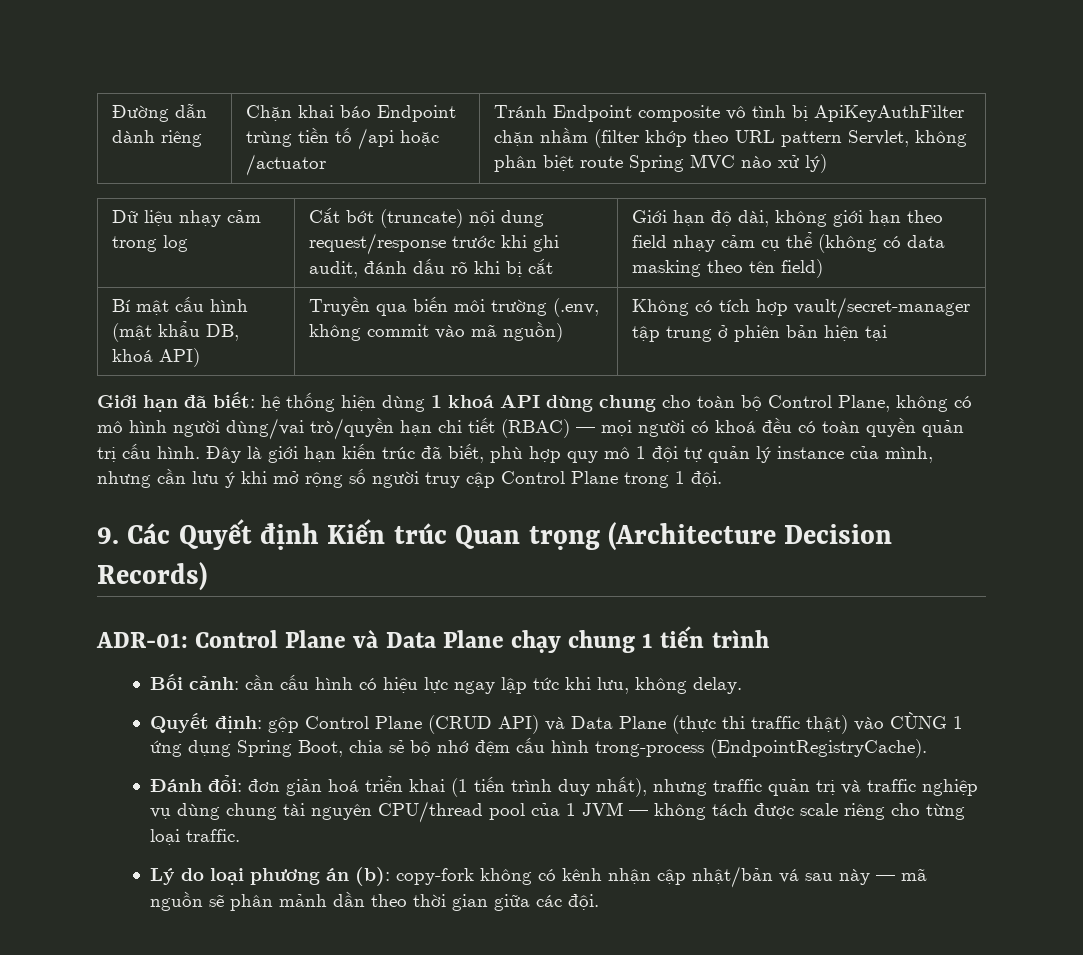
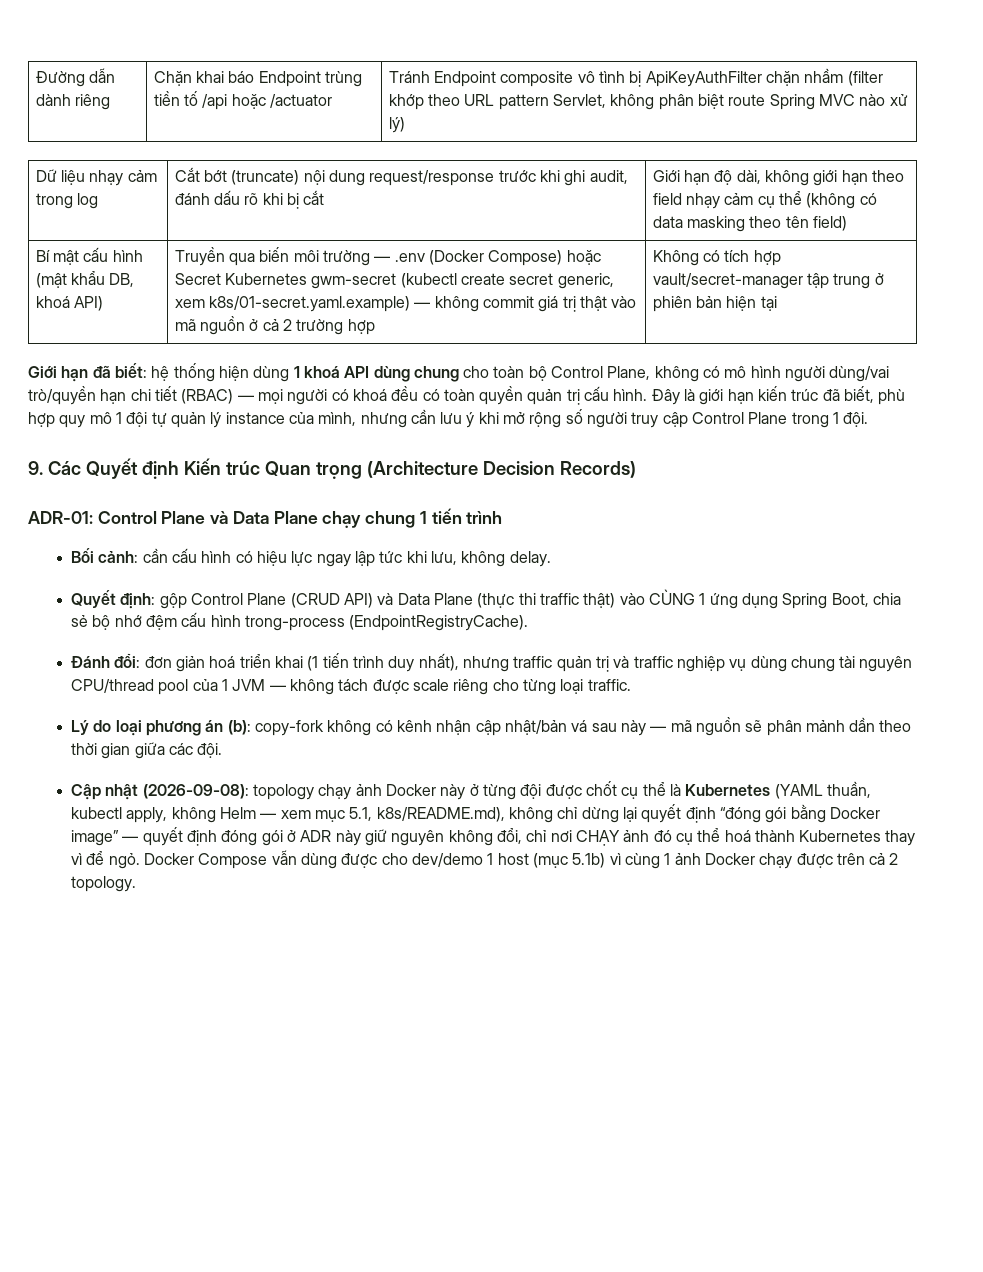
- Truyền qua biến môi trường (.env, không commit vào mã nguồn)
+ Truyền qua biến môi trường — .env (Docker Compose) hoặc Secret Kubernetes gwm-secret (kubectl create secret generic, xem k8s/01-secret.yaml.example) — không commit giá trị thật vào mã nguồn ở cả 2 trường hợp
+ Cập nhật (2026-09-08): topology chạy ảnh Docker này ở từng đội được chốt cụ thể là Kubernetes (YAML thuần, kubectl apply, không Helm — xem mục 5.1, k8s/README.md), không chỉ dừng lại quyết định “đóng gói bằng Docker image” — quyết định đóng gói ở ADR này giữ nguyên không đổi, chỉ nơi CHẠY ảnh đó cụ thể hoá thành Kubernetes thay vì để ngỏ. Docker Compose vẫn dùng được cho dev/demo 1 host (mục 5.1b) vì cùng 1 ảnh Docker chạy được trên cả 2 topology.

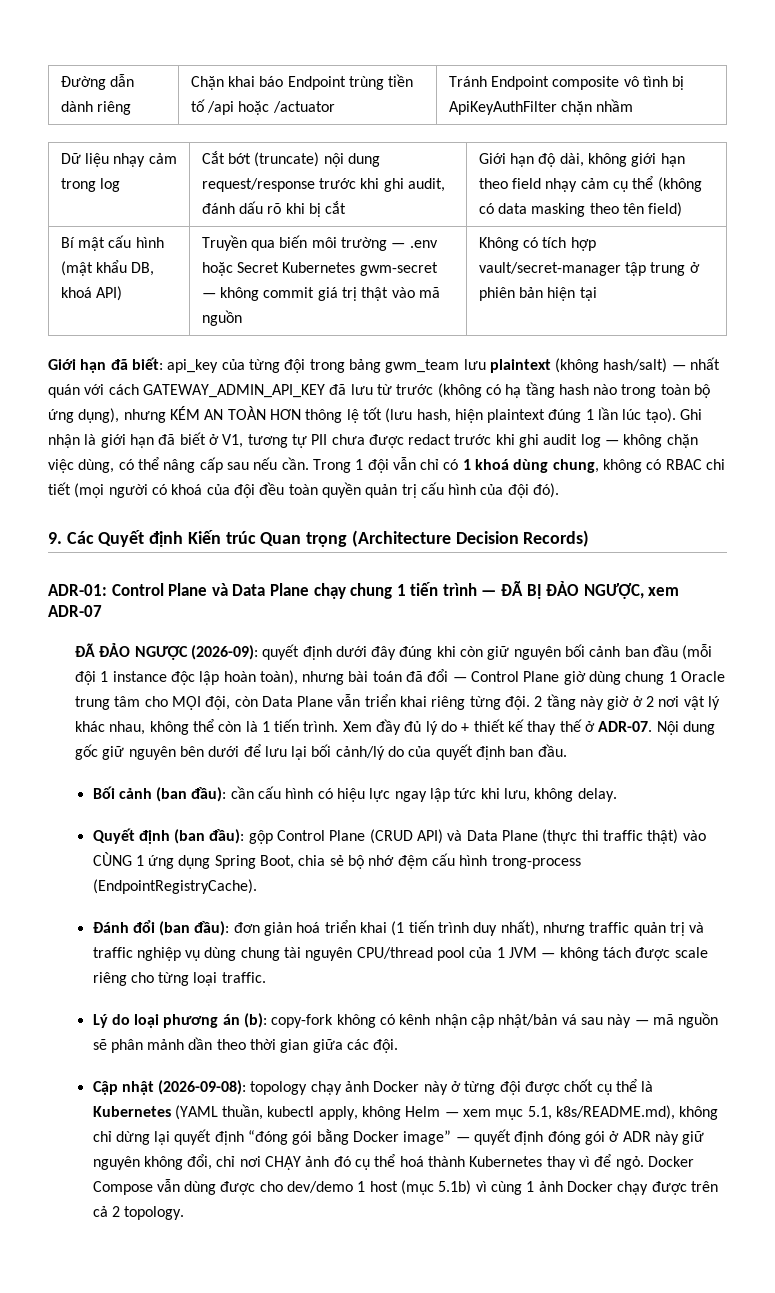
- Đường dẫn dành riêng | Chặn khai báo Endpoint trùng tiền tố /api hoặc /actuator | Tránh Endpoint composite vô tình bị ApiKeyAuthFilter chặn nhầm (filter khớp theo URL pattern Servlet, không phân biệt route Spring MVC nào xử lý)
+ Đường dẫn dành riêng | Chặn khai báo Endpoint trùng tiền tố /api hoặc /actuator | Tránh Endpoint composite vô tình bị ApiKeyAuthFilter chặn nhầm
- Truyền qua biến môi trường — .env (Docker Compose) hoặc Secret Kubernetes gwm-secret (kubectl create secret generic, xem k8s/01-secret.yaml.example) — không commit giá trị thật vào mã nguồn ở cả 2 trường hợp
+ Truyền qua biến môi trường — .env hoặc Secret Kubernetes gwm-secret — không commit giá trị thật vào mã nguồn
- Giới hạn đã biết: hệ thống hiện dùng 1 khoá API dùng chung cho toàn bộ Control Plane, không có mô hình người dùng/vai trò/quyền hạn chi tiết (RBAC) — mọi người có khoá đều có toàn quyền quản trị cấu hình. Đây là giới hạn kiến trúc đã biết, phù hợp quy mô 1 đội tự quản lý instance của mình, nhưng cần lưu ý khi mở rộng số người truy cập Control Plane trong 1 đội.
+ Giới hạn đã biết: api_key của từng đội trong bảng gwm_team lưu plaintext (không hash/salt) — nhất quán với cách GATEWAY_ADMIN_API_KEY đã lưu từ trước (không có hạ tầng hash nào trong toàn bộ ứng dụng), nhưng KÉM AN TOÀN HƠN thông lệ tốt (lưu hash, hiện plaintext đúng 1 lần lúc tạo). Ghi nhận là giới hạn đã biết ở V1, tương tự PII chưa được redact trước khi ghi audit log — không chặn việc dùng, có thể nâng cấp sau nếu cần. Trong 1 đội vẫn chỉ có 1 khoá dùng chung, không có RBAC chi tiết (mọi người có khoá của đội đều toàn quyền quản trị cấu hình của đội đó).
- ADR-01: Control Plane và Data Plane chạy chung 1 tiến trình
- Bối cảnh: cần cấu hình có hiệu lực ngay lập tức khi lưu, không delay.
+ ADR-01: Control Plane và Data Plane chạy chung 1 tiến trình — ĐÃ BỊ ĐẢO NGƯỢC, xem ADR-07
+ ĐÃ ĐẢO NGƯỢC (2026-09): quyết định dưới đây đúng khi còn giữ nguyên bối cảnh ban đầu (mỗi đội 1 instance độc lập hoàn toàn), nhưng bài toán đã đổi — Control Plane giờ dùng chung 1 Oracle trung tâm cho MỌI đội, còn Data Plane vẫn triển khai riêng từng đội. 2 tầng này giờ ở 2 nơi vật lý khác nhau, không thể còn là 1 tiến trình. Xem đầy đủ lý do + thiết kế thay thế ở ADR-07. Nội dung gốc giữ nguyên bên dưới để lưu lại bối cảnh/lý do của quyết định ban đầu.
+ Bối cảnh (ban đầu): cần cấu hình có hiệu lực ngay lập tức khi lưu, không delay.
- Quyết định: gộp Control Plane (CRUD API) và Data Plane (thực thi traffic thật) vào CÙNG 1 ứng dụng Spring Boot, chia sẻ bộ nhớ đệm cấu hình trong-process (EndpointRegistryCache).
+ Quyết định (ban đầu): gộp Control Plane (CRUD API) và Data Plane (thực thi traffic thật) vào CÙNG 1 ứng dụng Spring Boot, chia sẻ bộ nhớ đệm cấu hình trong-process (EndpointRegistryCache).
- Đánh đổi: đơn giản hoá triển khai (1 tiến trình duy nhất), nhưng traffic quản trị và traffic nghiệp vụ dùng chung tài nguyên CPU/thread pool của 1 JVM — không tách được scale riêng cho từng loại traffic.
+ Đánh đổi (ban đầu): đơn giản hoá triển khai (1 tiến trình duy nhất), nhưng traffic quản trị và traffic nghiệp vụ dùng chung tài nguyên CPU/thread pool của 1 JVM — không tách được scale riêng cho từng loại traffic.

